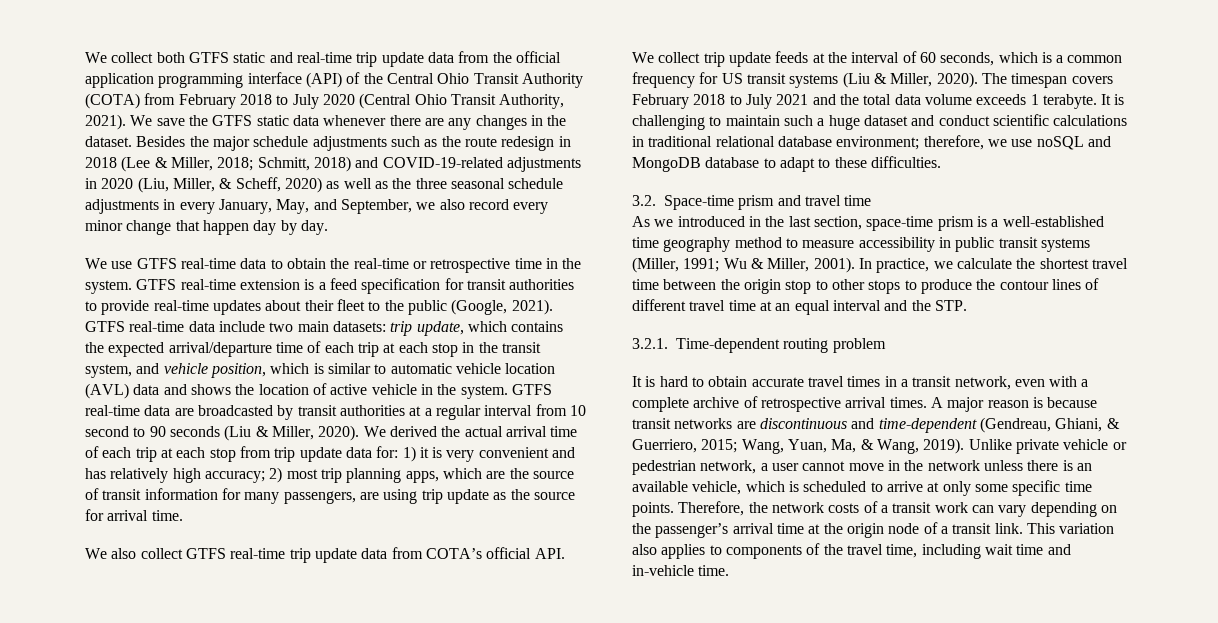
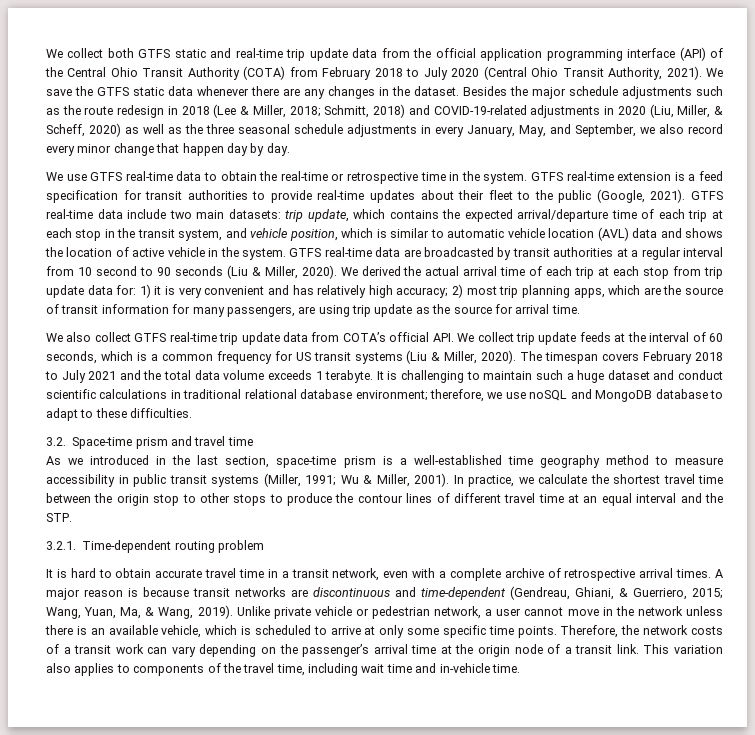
- It is hard to obtain accurate travel times in a transit network, even with a complete archive of retrospective arrival times.
+ It is hard to obtain accurate travel time in a transit network, even with a complete archive of retrospective arrival times.

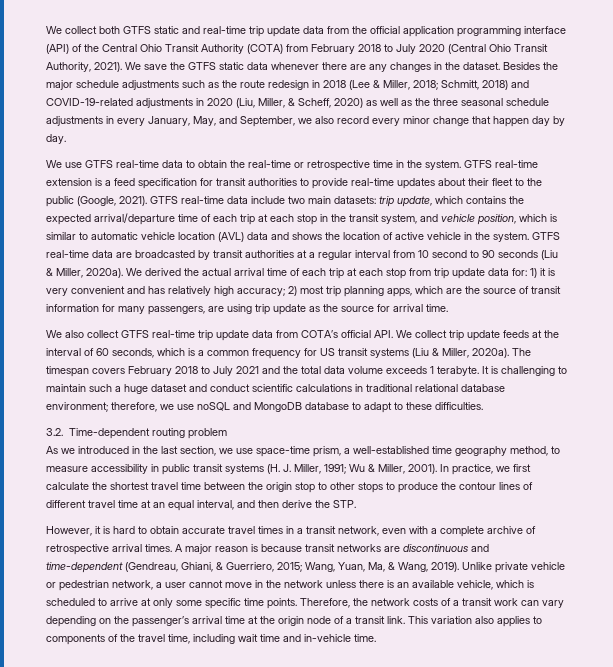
- GTFS real-time data are broadcasted by transit authorities at a regular interval from 10 second to 90 seconds (Liu & Miller, 2020).
+ GTFS real-time data are broadcasted by transit authorities at a regular interval from 10 second to 90 seconds (Liu & Miller, 2020a).
- We also collect GTFS real-time trip update data from COTA’s official API. We collect trip update feeds at the interval of 60 seconds, which is a common frequency for US transit systems (Liu & Miller, 2020).
+ We also collect GTFS real-time trip update data from COTA’s official API. We collect trip update feeds at the interval of 60 seconds, which is a common frequency for US transit systems (Liu & Miller, 2020a).
- 3.2. Space-time prism and travel time
+ 3.2. Time-dependent routing problem
- As we introduced in the last section, space-time prism is a well-established time geography method to measure accessibility in public transit systems (Miller, 1991; Wu & Miller, 2001).
+ As we introduced in the last section, we use space-time prism, a well-established time geography method, to measure accessibility in public transit systems (H. J. Miller, 1991; Wu & Miller, 2001).
- In practice, we calculate the shortest travel time between the origin stop to other stops to produce the contour lines of different travel time at an equal interval and the STP.
- 3.2.1. Time-dependent routing problem
- It is hard to obtain accurate travel time in a transit network, even with a complete archive of retrospective arrival times.
+ In practice, we first calculate the shortest travel time between the origin stop to other stops to produce the contour lines of different travel time at an equal interval, and then derive the STP.
+ However, it is hard to obtain accurate travel times in a transit network, even with a complete archive of retrospective arrival times.

